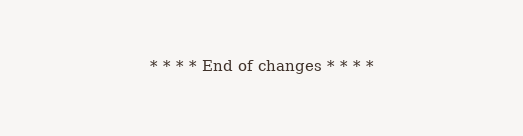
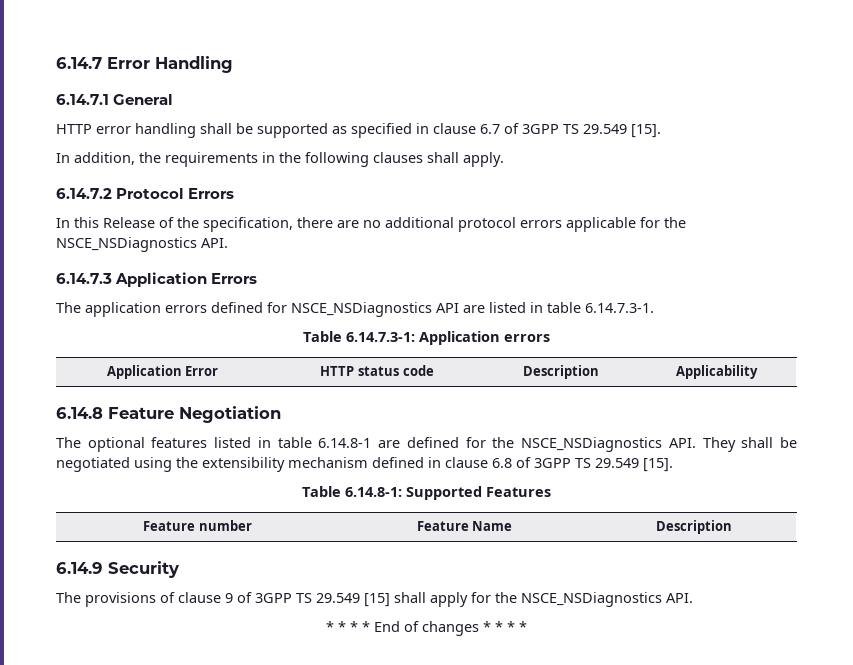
+ 6.14.7 Error Handling
+ 6.14.7.1 General
+ HTTP error handling shall be supported as specified in clause 6.7 of 3GPP TS 29.549 [15].
+ In addition, the requirements in the following clauses shall apply.
+ 6.14.7.2 Protocol Errors
+ In this Release of the specification, there are no additional protocol errors applicable for the NSCE_NSDiagnostics API.
+ 6.14.7.3 Application Errors
+ The application errors defined for NSCE_NSDiagnostics API are listed in table 6.14.7.3-1.
+ Table 6.14.7.3-1: Application errors
+ Application Error | HTTP status code | Description | Applicability
+ 6.14.8 Feature Negotiation
+ The optional features listed in table 6.14.8-1 are defined for the NSCE_NSDiagnostics API. They shall be negotiated using the extensibility mechanism defined in clause 6.8 of 3GPP TS 29.549 [15].
+ Table 6.14.8-1: Supported Features
+ Feature number | Feature Name | Description
+ 6.14.9 Security
+ The provisions of clause 9 of 3GPP TS 29.549 [15] shall apply for the NSCE_NSDiagnostics API.

